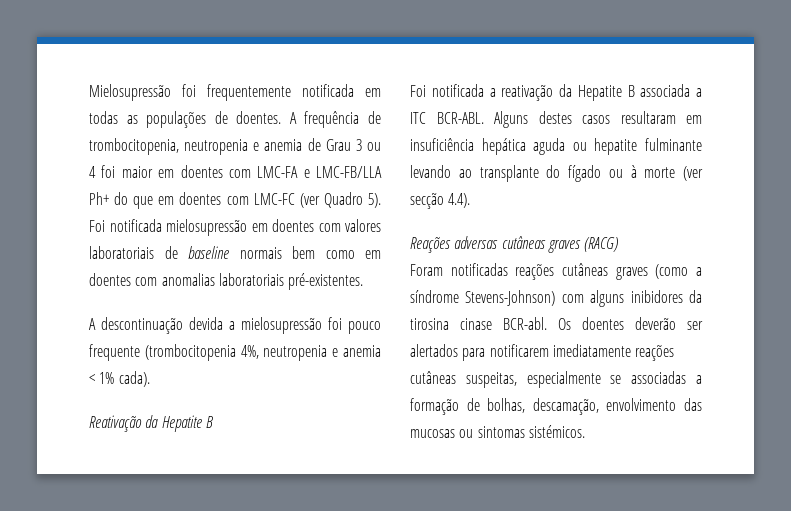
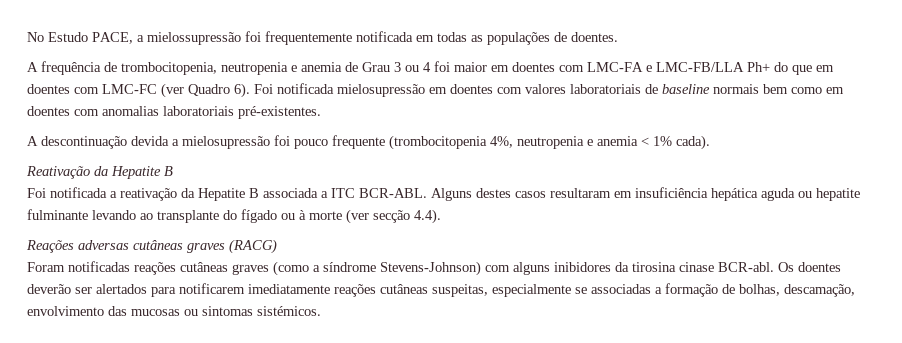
- Mielosupressão foi frequentemente notificada em todas as populações de doentes. A frequência de trombocitopenia, neutropenia e anemia de Grau 3 ou 4 foi maior em doentes com LMC-FA e LMC-FB/LLA Ph+ do que em doentes com LMC-FC (ver Quadro 5).
+ No Estudo PACE, a mielossupressão foi frequentemente notificada em todas as populações de doentes.
+ A frequência de trombocitopenia, neutropenia e anemia de Grau 3 ou 4 foi maior em doentes com LMC-FA e LMC-FB/LLA Ph+ do que em doentes com LMC-FC (ver Quadro 6).

